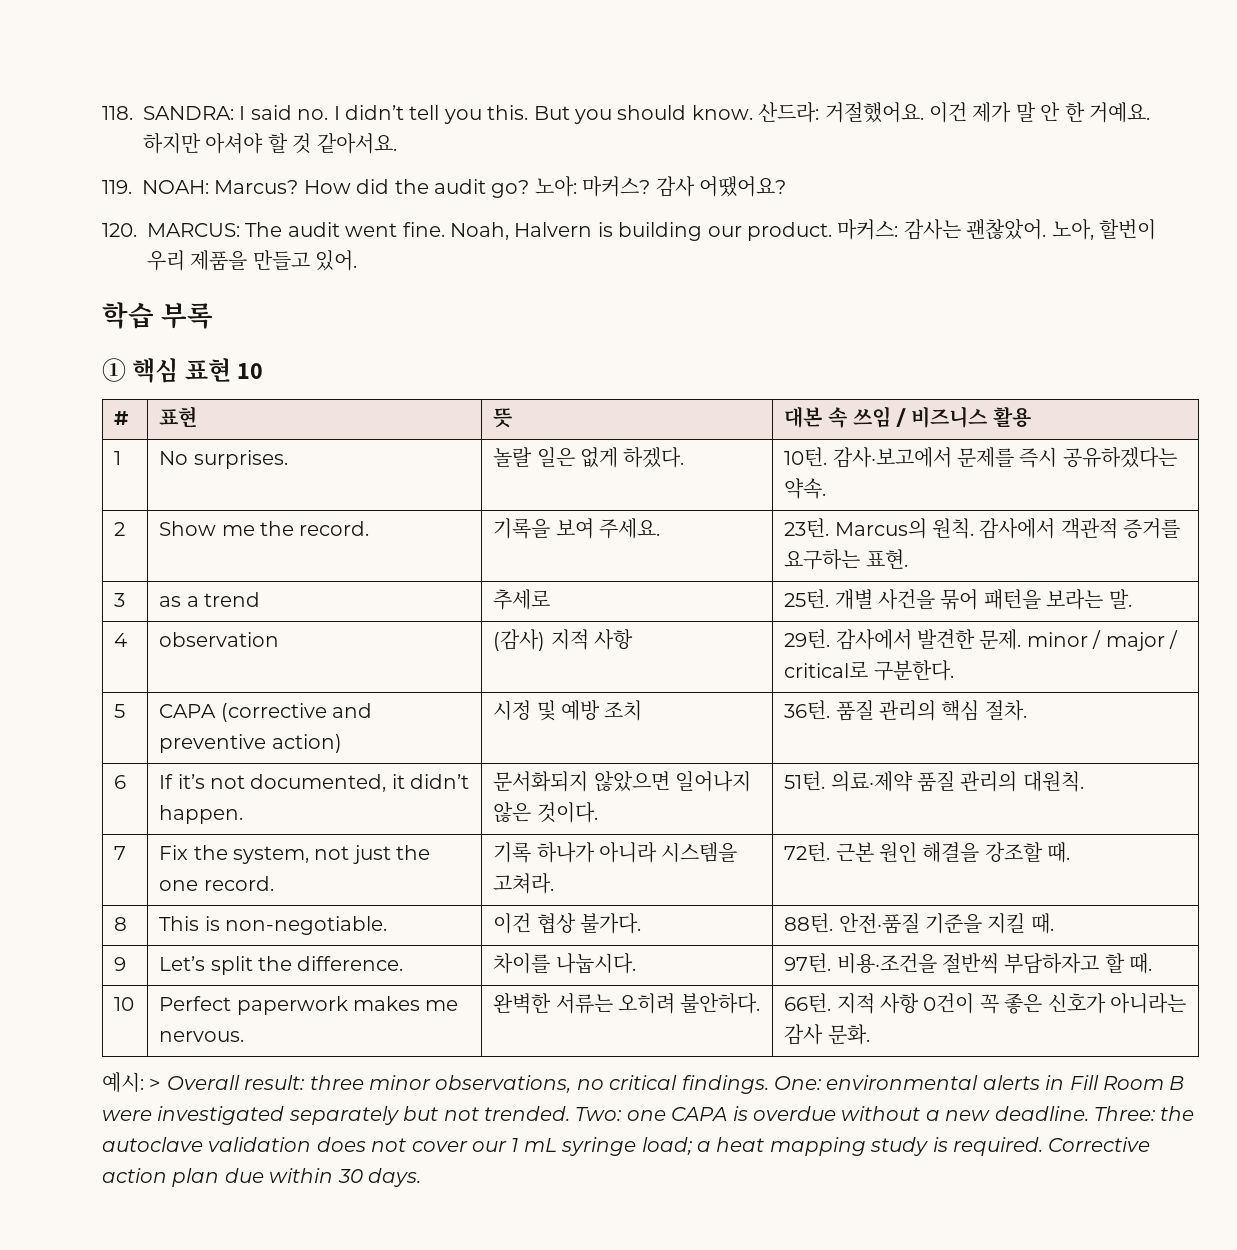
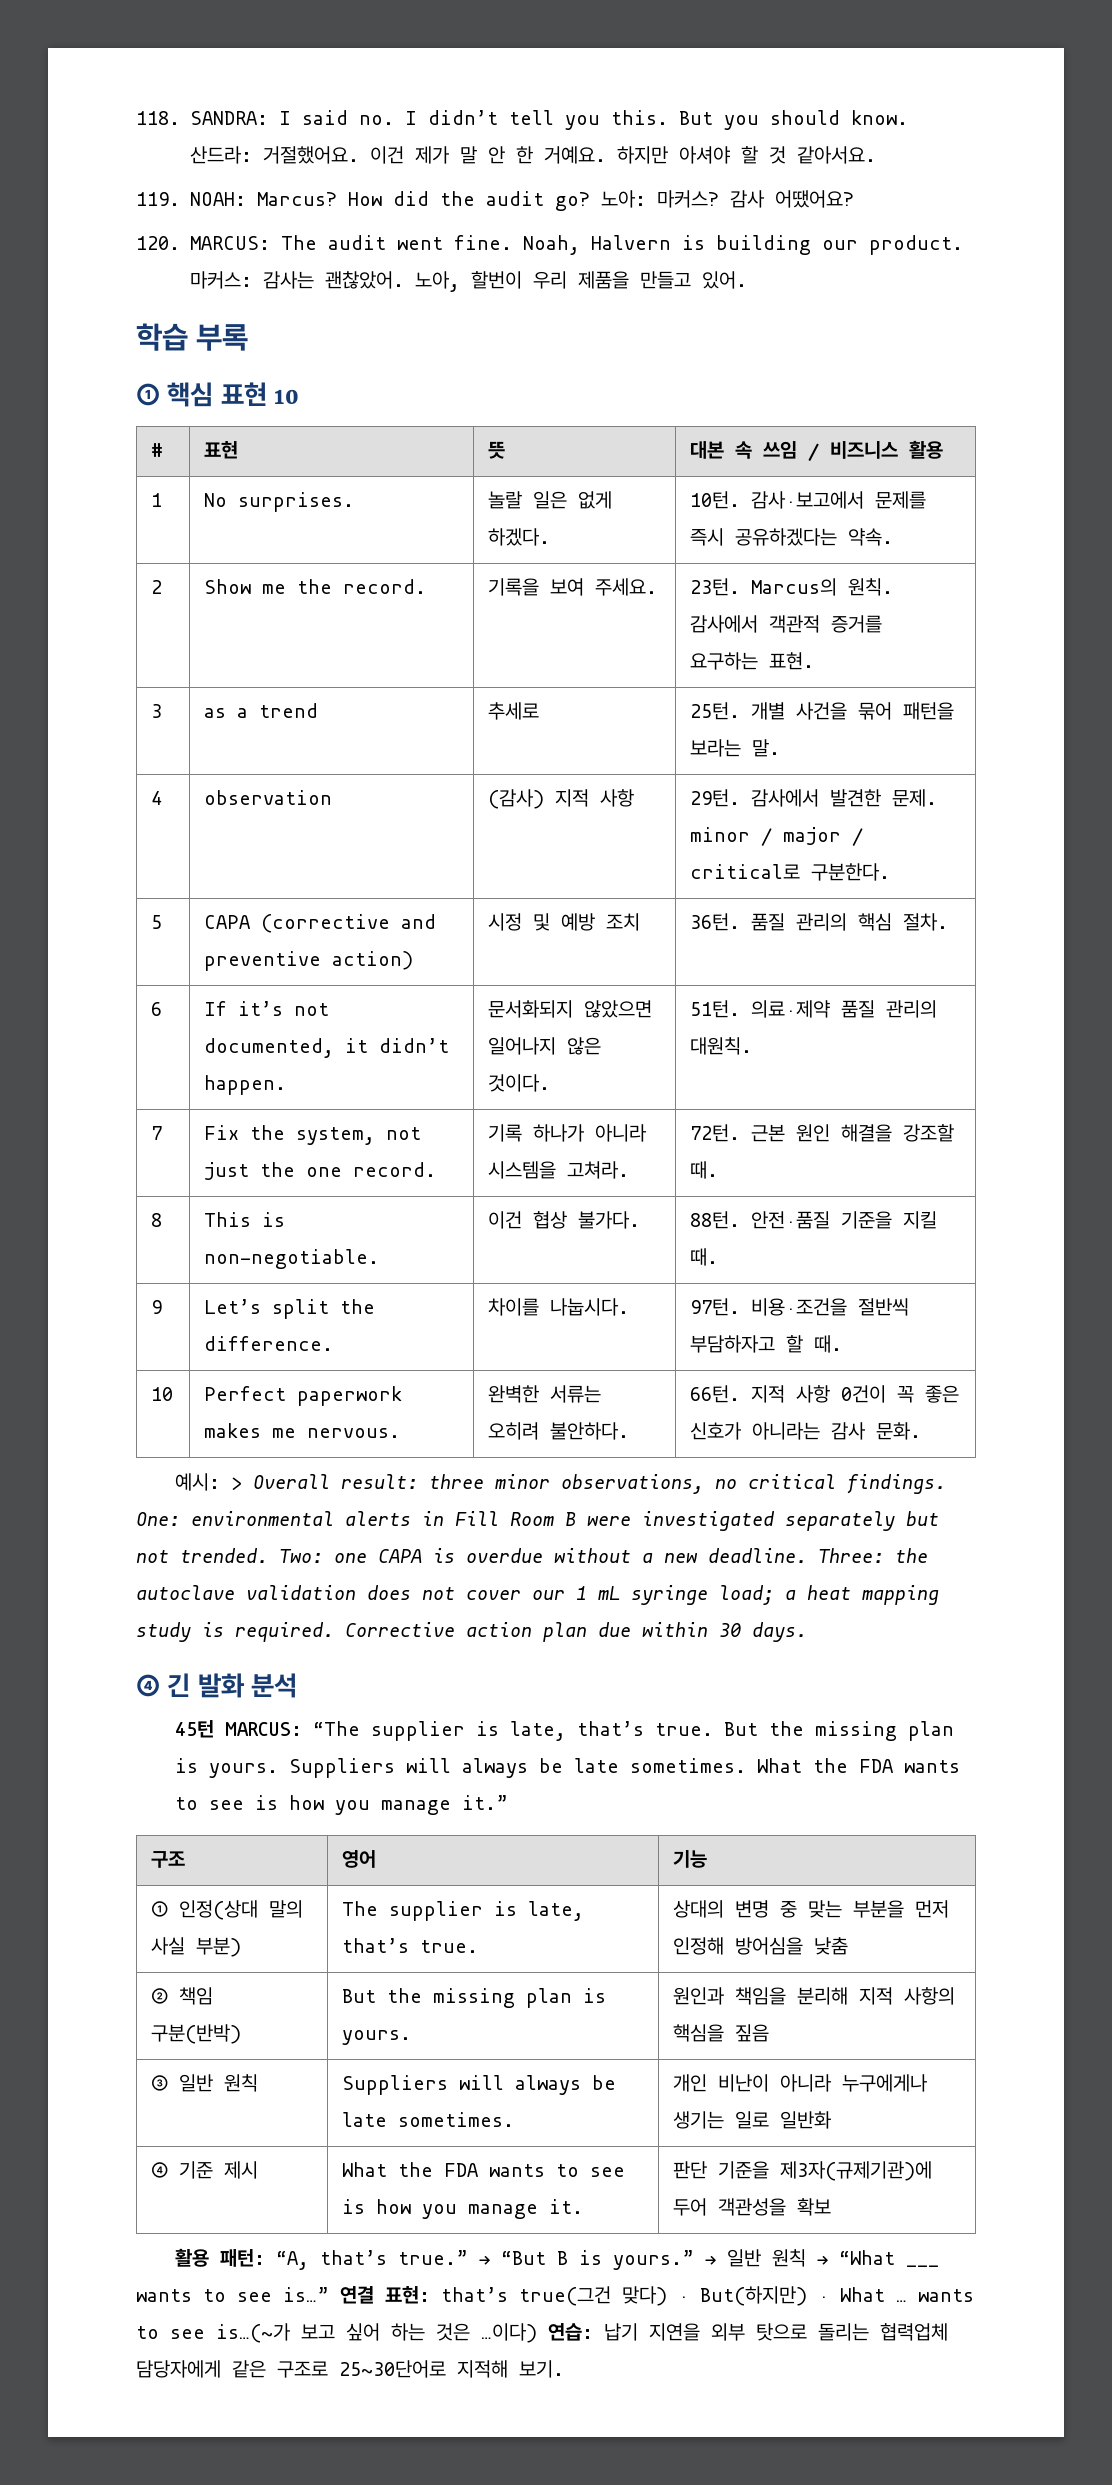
+ ④ 긴 발화 분석
+ 45턴 MARCUS: “The supplier is late, that’s true. But the missing plan is yours. Suppliers will always be late sometimes. What the FDA wants to see is how you manage it.”
+ 구조 | 영어 | 기능
+ ① 인정(상대 말의 사실 부분) | The supplier is late, that’s true. | 상대의 변명 중 맞는 부분을 먼저 인정해 방어심을 낮춤
+ ② 책임 구분(반박) | But the missing plan is yours. | 원인과 책임을 분리해 지적 사항의 핵심을 짚음
+ ③ 일반 원칙 | Suppliers will always be late sometimes. | 개인 비난이 아니라 누구에게나 생기는 일로 일반화
+ ④ 기준 제시 | What the FDA wants to see is how you manage it. | 판단 기준을 제3자(규제기관)에 두어 객관성을 확보
+ 활용 패턴: “A, that’s true.” → “But B is yours.” → 일반 원칙 → “What ___ wants to see is…” 연결 표현: that’s true(그건 맞다) · But(하지만) · What … wants to see is…(~가 보고 싶어 하는 것은 …이다) 연습: 납기 지연을 외부 탓으로 돌리는 협력업체 담당자에게 같은 구조로 25~30단어로 지적해 보기.

